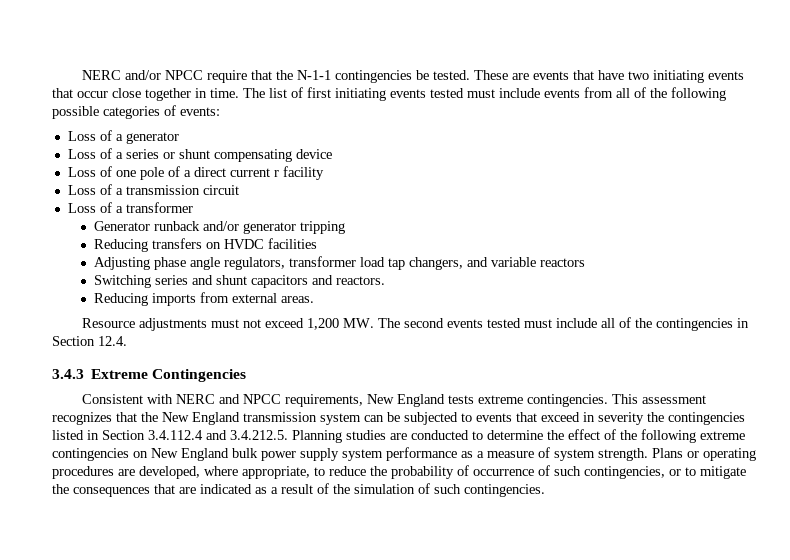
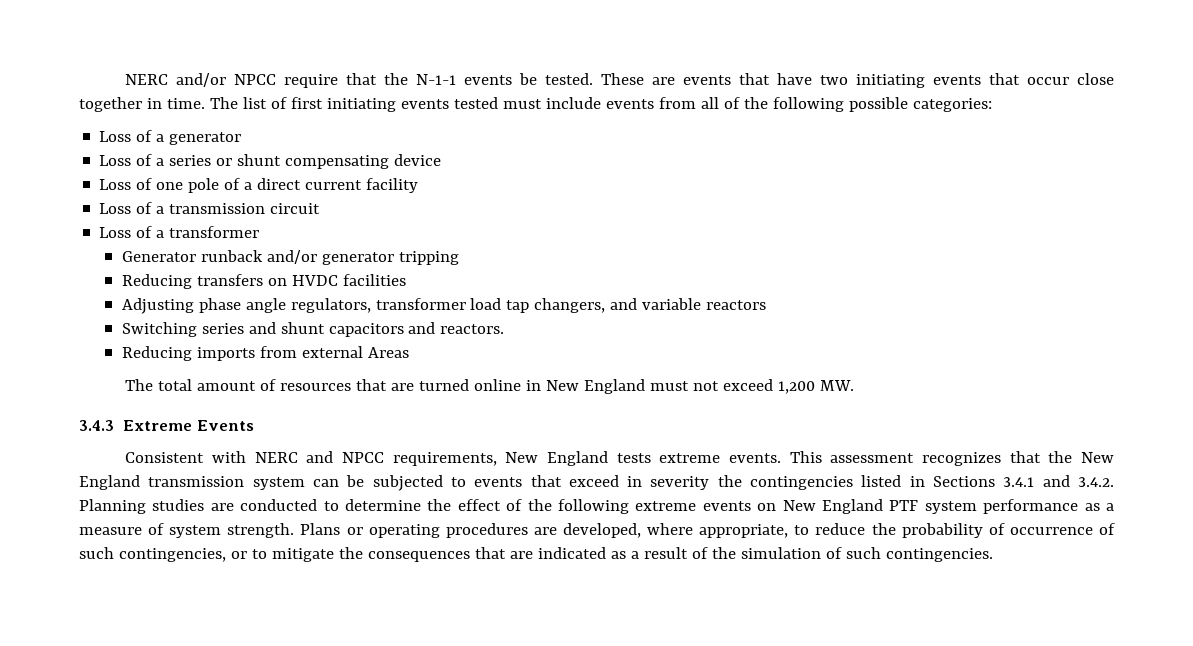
- NERC and/or NPCC require that the N-1-1 contingencies be tested.
+ NERC and/or NPCC require that the N-1-1 events be tested.
- The list of first initiating events tested must include events from all of the following possible categories of events:
+ The list of first initiating events tested must include events from all of the following possible categories:
- Loss of one pole of a direct current r facility
+ Loss of one pole of a direct current facility
- Reducing imports from external areas.
- Resource adjustments must not exceed 1,200 MW. The second events tested must include all of the contingencies in Section 12.4.
+ Reducing imports from external Areas
+ The total amount of resources that are turned online in New England must not exceed 1,200 MW.
- 3.4.3 Extreme Contingencies
+ 3.4.3 Extreme Events
- Consistent with NERC and NPCC requirements, New England tests extreme contingencies.
+ Consistent with NERC and NPCC requirements, New England tests extreme events.
- This assessment recognizes that the New England transmission system can be subjected to events that exceed in severity the contingencies listed in Section 3.4.112.4 and 3.4.212.5. Planning studies are conducted to determine the effect of the following extreme contingencies on New England bulk power supply system performance as a measure of system strength.
+ This assessment recognizes that the New England transmission system can be subjected to events that exceed in severity the contingencies listed in Sections 3.4.1 and 3.4.2. Planning studies are conducted to determine the effect of the following extreme events on New England PTF system performance as a measure of system strength.

